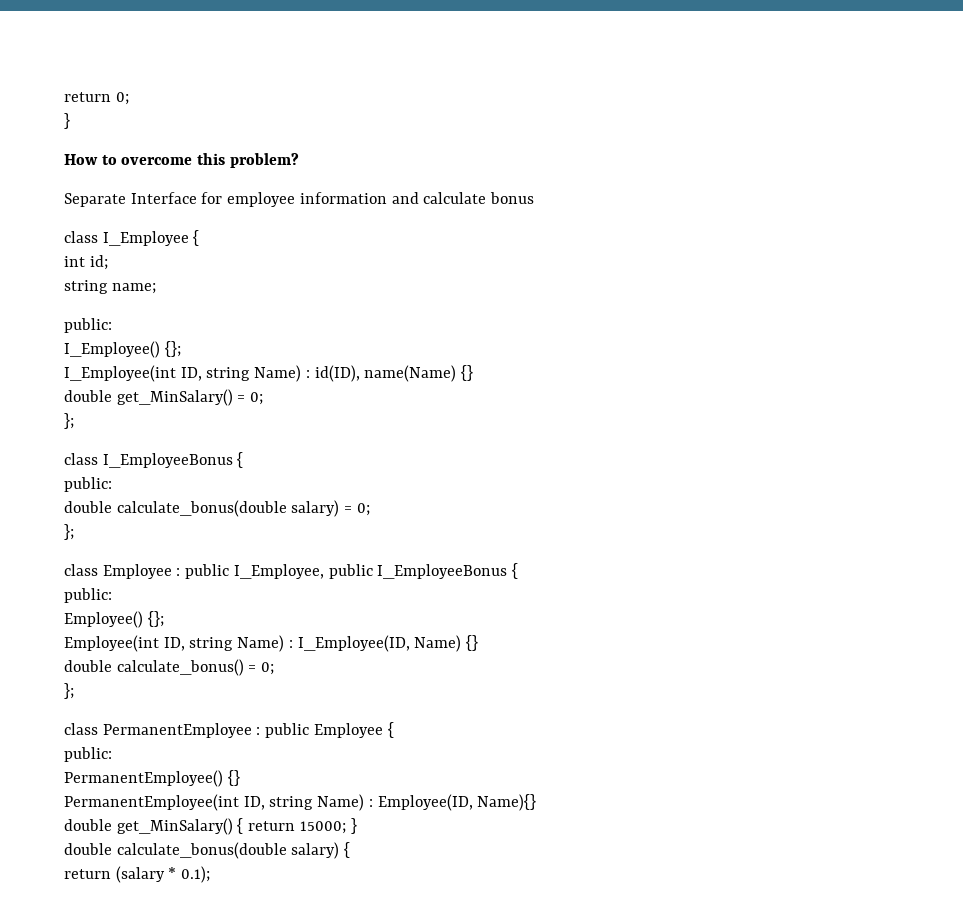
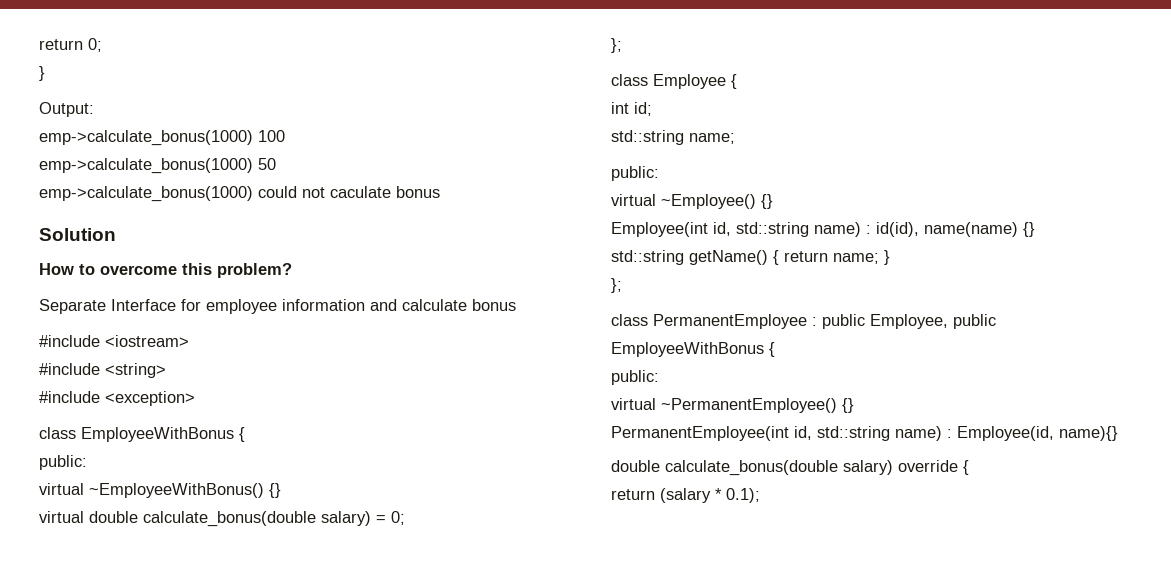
+ Output:
+ emp->calculate_bonus(1000) 100
+ emp->calculate_bonus(1000) 50
+ emp->calculate_bonus(1000) could not caculate bonus
+ Solution
- class I_Employee {
- int id;
- string name;
+ #include <iostream>
+ #include <string>
+ #include <exception>
+ class EmployeeWithBonus {
  public:
- I_Employee() {};
- I_Employee(int ID, string Name) : id(ID), name(Name) {}
- double get_MinSalary() = 0;
- };
- class I_EmployeeBonus {
- public:
- double calculate_bonus(double salary) = 0;
+ virtual ~EmployeeWithBonus() {}
+ virtual double calculate_bonus(double salary) = 0;
- class Employee : public I_Employee, public I_EmployeeBonus {
+ class Employee {
+ int id;
+ std::string name;
  public:
- Employee() {};
- Employee(int ID, string Name) : I_Employee(ID, Name) {}
- double calculate_bonus() = 0;
+ virtual ~Employee() {}
+ Employee(int id, std::string name) : id(id), name(name) {}
+ std::string getName() { return name; }
- class PermanentEmployee : public Employee {
+ class PermanentEmployee : public Employee, public EmployeeWithBonus {
  public:
- PermanentEmployee() {}
+ virtual ~PermanentEmployee() {}
- PermanentEmployee(int ID, string Name) : Employee(ID, Name){}
- double get_MinSalary() { return 15000; }
- double calculate_bonus(double salary) {
+ PermanentEmployee(int id, std::string name) : Employee(id, name){}
+ double calculate_bonus(double salary) override {

